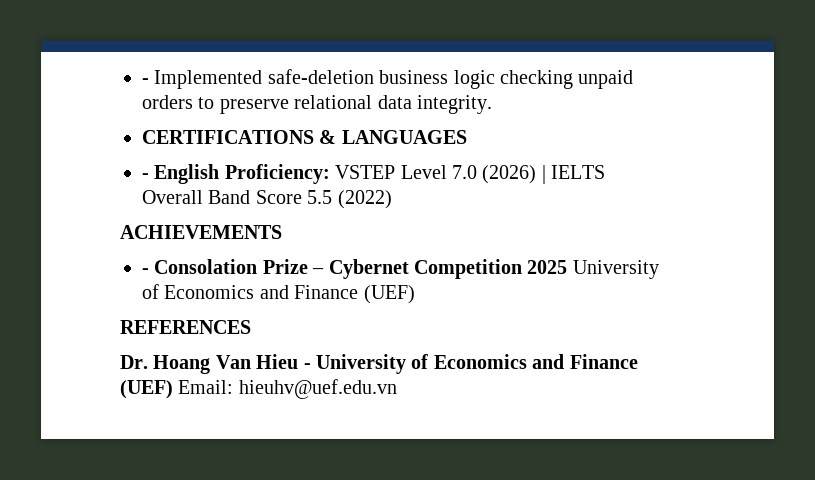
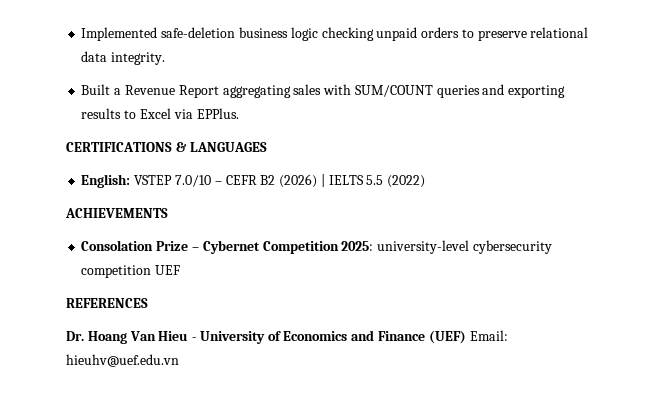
- - Implemented safe-deletion business logic checking unpaid orders to preserve relational data integrity.
+ Implemented safe-deletion business logic checking unpaid orders to preserve relational data integrity.
+ Built a Revenue Report aggregating sales with SUM/COUNT queries and exporting results to Excel via EPPlus.
  CERTIFICATIONS & LANGUAGES
- - English Proficiency: VSTEP Level 7.0 (2026) | IELTS Overall Band Score 5.5 (2022)
+ English: VSTEP 7.0/10 – CEFR B2 (2026) | IELTS 5.5 (2022)
- - Consolation Prize – Cybernet Competition 2025 University of Economics and Finance (UEF)
+ Consolation Prize – Cybernet Competition 2025: university-level cybersecurity competition UEF

